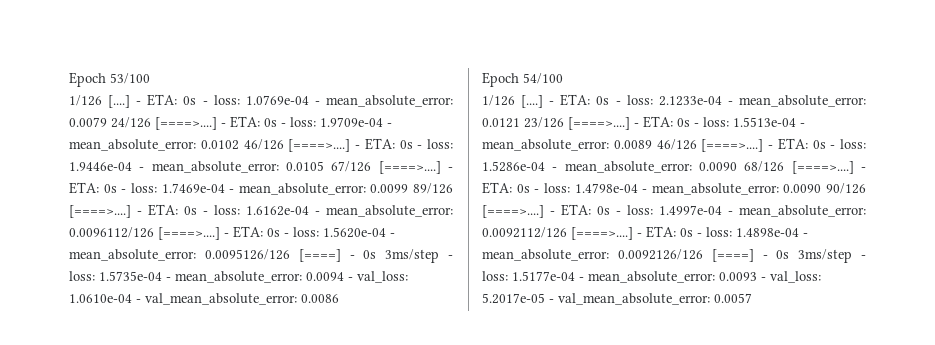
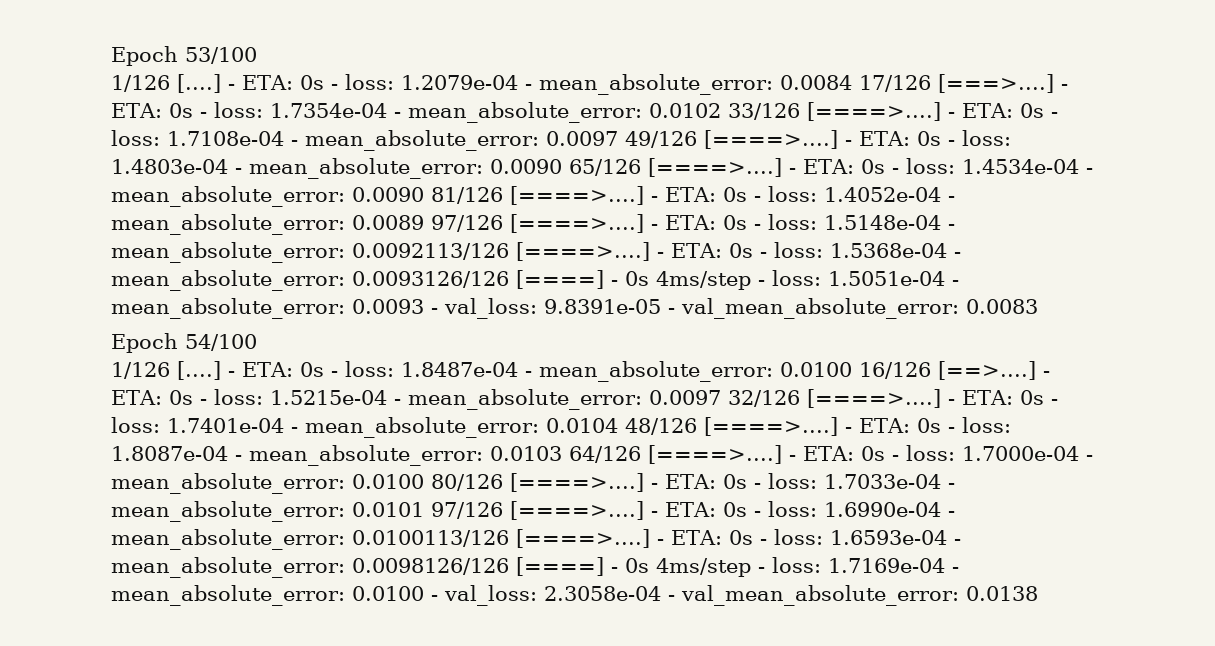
- - ETA: 0s - loss: 1.0769e-04 - mean_absolute_error: 0.0079 24/126 [====>....] - ETA: 0s - loss: 1.9709e-04 - mean_absolute_error: 0.0102 46/126 [====>....] - ETA: 0s - loss: 1.9446e-04 - mean_absolute_error: 0.0105 67/126 [====>....] - ETA: 0s - loss: 1.7469e-04 - mean_absolute_error: 0.0099 89/126 [====>....] - ETA: 0s - loss: 1.6162e-04 - mean_absolute_error: 0.0096112/126 [====>....] - ETA: 0s - loss: 1.5620e-04 - mean_absolute_error: 0.0095126/126 [====] - 0s 3ms/step - loss: 1.5735e-04 - mean_absolute_error: 0.0094 - val_loss: 1.0610e-04 - val_mean_absolute_error: 0.0086
+ - ETA: 0s - loss: 1.2079e-04 - mean_absolute_error: 0.0084 17/126 [===>....] - ETA: 0s - loss: 1.7354e-04 - mean_absolute_error: 0.0102 33/126 [====>....] - ETA: 0s - loss: 1.7108e-04 - mean_absolute_error: 0.0097 49/126 [====>....] - ETA: 0s - loss: 1.4803e-04 - mean_absolute_error: 0.0090 65/126 [====>....] - ETA: 0s - loss: 1.4534e-04 - mean_absolute_error: 0.0090 81/126 [====>....] - ETA: 0s - loss: 1.4052e-04 - mean_absolute_error: 0.0089 97/126 [====>....] - ETA: 0s - loss: 1.5148e-04 - mean_absolute_error: 0.0092113/126 [====>....] - ETA: 0s - loss: 1.5368e-04 - mean_absolute_error: 0.0093126/126 [====] - 0s 4ms/step - loss: 1.5051e-04 - mean_absolute_error: 0.0093 - val_loss: 9.8391e-05 - val_mean_absolute_error: 0.0083
- - ETA: 0s - loss: 2.1233e-04 - mean_absolute_error: 0.0121 23/126 [====>....] - ETA: 0s - loss: 1.5513e-04 - mean_absolute_error: 0.0089 46/126 [====>....] - ETA: 0s - loss: 1.5286e-04 - mean_absolute_error: 0.0090 68/126 [====>....] - ETA: 0s - loss: 1.4798e-04 - mean_absolute_error: 0.0090 90/126 [====>....] - ETA: 0s - loss: 1.4997e-04 - mean_absolute_error: 0.0092112/126 [====>....] - ETA: 0s - loss: 1.4898e-04 - mean_absolute_error: 0.0092126/126 [====] - 0s 3ms/step - loss: 1.5177e-04 - mean_absolute_error: 0.0093 - val_loss: 5.2017e-05 - val_mean_absolute_error: 0.0057
+ - ETA: 0s - loss: 1.8487e-04 - mean_absolute_error: 0.0100 16/126 [==>....] - ETA: 0s - loss: 1.5215e-04 - mean_absolute_error: 0.0097 32/126 [====>....] - ETA: 0s - loss: 1.7401e-04 - mean_absolute_error: 0.0104 48/126 [====>....] - ETA: 0s - loss: 1.8087e-04 - mean_absolute_error: 0.0103 64/126 [====>....] - ETA: 0s - loss: 1.7000e-04 - mean_absolute_error: 0.0100 80/126 [====>....] - ETA: 0s - loss: 1.7033e-04 - mean_absolute_error: 0.0101 97/126 [====>....] - ETA: 0s - loss: 1.6990e-04 - mean_absolute_error: 0.0100113/126 [====>....] - ETA: 0s - loss: 1.6593e-04 - mean_absolute_error: 0.0098126/126 [====] - 0s 4ms/step - loss: 1.7169e-04 - mean_absolute_error: 0.0100 - val_loss: 2.3058e-04 - val_mean_absolute_error: 0.0138

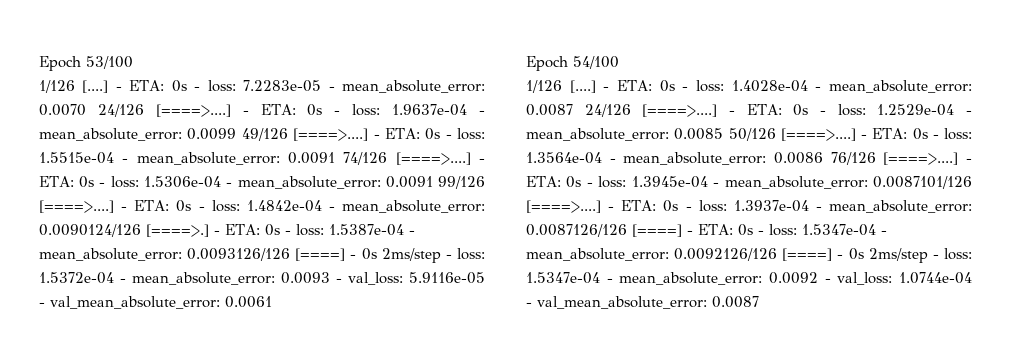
- - ETA: 0s - loss: 1.2079e-04 - mean_absolute_error: 0.0084 17/126 [===>....] - ETA: 0s - loss: 1.7354e-04 - mean_absolute_error: 0.0102 33/126 [====>....] - ETA: 0s - loss: 1.7108e-04 - mean_absolute_error: 0.0097 49/126 [====>....]
+ - ETA: 0s - loss: 7.2283e-05 - mean_absolute_error: 0.0070 24/126 [====>....] - ETA: 0s - loss: 1.9637e-04 - mean_absolute_error: 0.0099 49/126 [====>....]
- - ETA: 0s - loss: 1.4803e-04 - mean_absolute_error: 0.0090 65/126 [====>....] - ETA: 0s - loss: 1.4534e-04 - mean_absolute_error: 0.0090 81/126 [====>....] - ETA: 0s - loss: 1.4052e-04 - mean_absolute_error: 0.0089 97/126 [====>....] - ETA: 0s - loss: 1.5148e-04 - mean_absolute_error: 0.0092113/126 [====>....] - ETA: 0s - loss: 1.5368e-04 - mean_absolute_error: 0.0093126/126 [====] - 0s 4ms/step - loss: 1.5051e-04 - mean_absolute_error: 0.0093 - val_loss: 9.8391e-05 - val_mean_absolute_error: 0.0083
+ - ETA: 0s - loss: 1.5515e-04 - mean_absolute_error: 0.0091 74/126 [====>....] - ETA: 0s - loss: 1.5306e-04 - mean_absolute_error: 0.0091 99/126 [====>....] - ETA: 0s - loss: 1.4842e-04 - mean_absolute_error: 0.0090124/126 [====>.] - ETA: 0s - loss: 1.5387e-04 - mean_absolute_error: 0.0093126/126 [====] - 0s 2ms/step - loss: 1.5372e-04 - mean_absolute_error: 0.0093 - val_loss: 5.9116e-05 - val_mean_absolute_error: 0.0061
- - ETA: 0s - loss: 1.8487e-04 - mean_absolute_error: 0.0100 16/126 [==>....] - ETA: 0s - loss: 1.5215e-04 - mean_absolute_error: 0.0097 32/126 [====>....] - ETA: 0s - loss: 1.7401e-04 - mean_absolute_error: 0.0104 48/126 [====>....] - ETA: 0s - loss: 1.8087e-04 - mean_absolute_error: 0.0103 64/126 [====>....] - ETA: 0s - loss: 1.7000e-04 - mean_absolute_error: 0.0100 80/126 [====>....] - ETA: 0s - loss: 1.7033e-04 - mean_absolute_error: 0.0101 97/126 [====>....] - ETA: 0s - loss: 1.6990e-04 - mean_absolute_error: 0.0100113/126 [====>....] - ETA: 0s - loss: 1.6593e-04 - mean_absolute_error: 0.0098126/126 [====] - 0s 4ms/step - loss: 1.7169e-04 - mean_absolute_error: 0.0100 - val_loss: 2.3058e-04 - val_mean_absolute_error: 0.0138
+ - ETA: 0s - loss: 1.4028e-04 - mean_absolute_error: 0.0087 24/126 [====>....] - ETA: 0s - loss: 1.2529e-04 - mean_absolute_error: 0.0085 50/126 [====>....] - ETA: 0s - loss: 1.3564e-04 - mean_absolute_error: 0.0086 76/126 [====>....] - ETA: 0s - loss: 1.3945e-04 - mean_absolute_error: 0.0087101/126 [====>....] - ETA: 0s - loss: 1.3937e-04 - mean_absolute_error: 0.0087126/126 [====] - ETA: 0s - loss: 1.5347e-04 - mean_absolute_error: 0.0092126/126 [====] - 0s 2ms/step - loss: 1.5347e-04 - mean_absolute_error: 0.0092 - val_loss: 1.0744e-04 - val_mean_absolute_error: 0.0087

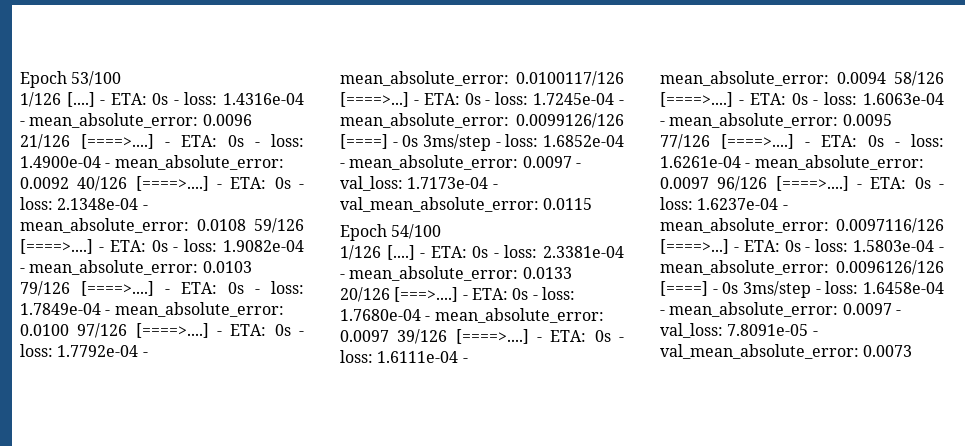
- - ETA: 0s - loss: 7.2283e-05 - mean_absolute_error: 0.0070 24/126 [====>....] - ETA: 0s - loss: 1.9637e-04 - mean_absolute_error: 0.0099 49/126 [====>....] - ETA: 0s - loss: 1.5515e-04 - mean_absolute_error: 0.0091 74/126 [====>....] - ETA: 0s - loss: 1.5306e-04 - mean_absolute_error: 0.0091 99/126 [====>....] - ETA: 0s - loss: 1.4842e-04 - mean_absolute_error: 0.0090124/126 [====>.] - ETA: 0s - loss: 1.5387e-04 - mean_absolute_error: 0.0093126/126 [====] - 0s 2ms/step - loss: 1.5372e-04 - mean_absolute_error: 0.0093 - val_loss: 5.9116e-05 - val_mean_absolute_error: 0.0061
+ - ETA: 0s - loss: 1.4316e-04 - mean_absolute_error: 0.0096 21/126 [====>....] - ETA: 0s - loss: 1.4900e-04 - mean_absolute_error: 0.0092 40/126 [====>....] - ETA: 0s - loss: 2.1348e-04 - mean_absolute_error: 0.0108 59/126 [====>....] - ETA: 0s - loss: 1.9082e-04 - mean_absolute_error: 0.0103 79/126 [====>....] - ETA: 0s - loss: 1.7849e-04 - mean_absolute_error: 0.0100 97/126 [====>....] - ETA: 0s - loss: 1.7792e-04 - mean_absolute_error: 0.0100117/126 [====>...] - ETA: 0s - loss: 1.7245e-04 - mean_absolute_error: 0.0099126/126 [====] - 0s 3ms/step - loss: 1.6852e-04 - mean_absolute_error: 0.0097 - val_loss: 1.7173e-04 - val_mean_absolute_error: 0.0115
- - ETA: 0s - loss: 1.4028e-04 - mean_absolute_error: 0.0087 24/126 [====>....] - ETA: 0s - loss: 1.2529e-04 - mean_absolute_error: 0.0085 50/126 [====>....] - ETA: 0s - loss: 1.3564e-04 - mean_absolute_error: 0.0086 76/126 [====>....] - ETA: 0s - loss: 1.3945e-04 - mean_absolute_error: 0.0087101/126 [====>....] - ETA: 0s - loss: 1.3937e-04 - mean_absolute_error: 0.0087126/126 [====] - ETA: 0s - loss: 1.5347e-04 - mean_absolute_error: 0.0092126/126 [====] - 0s 2ms/step - loss: 1.5347e-04 - mean_absolute_error: 0.0092 - val_loss: 1.0744e-04 - val_mean_absolute_error: 0.0087
+ - ETA: 0s - loss: 2.3381e-04 - mean_absolute_error: 0.0133 20/126 [===>....] - ETA: 0s - loss: 1.7680e-04 - mean_absolute_error: 0.0097 39/126 [====>....] - ETA: 0s - loss: 1.6111e-04 - mean_absolute_error: 0.0094 58/126 [====>....] - ETA: 0s - loss: 1.6063e-04 - mean_absolute_error: 0.0095 77/126 [====>....] - ETA: 0s - loss: 1.6261e-04 - mean_absolute_error: 0.0097 96/126 [====>....] - ETA: 0s - loss: 1.6237e-04 - mean_absolute_error: 0.0097116/126 [====>...] - ETA: 0s - loss: 1.5803e-04 - mean_absolute_error: 0.0096126/126 [====] - 0s 3ms/step - loss: 1.6458e-04 - mean_absolute_error: 0.0097 - val_loss: 7.8091e-05 - val_mean_absolute_error: 0.0073

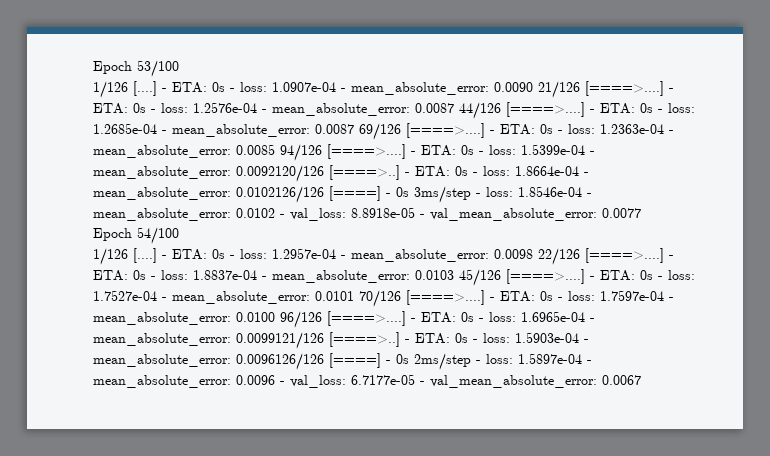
- - ETA: 0s - loss: 1.4316e-04 - mean_absolute_error: 0.0096 21/126 [====>....]
+ - ETA: 0s - loss: 1.0907e-04 - mean_absolute_error: 0.0090 21/126 [====>....]
- - ETA: 0s - loss: 1.4900e-04 - mean_absolute_error: 0.0092 40/126 [====>....] - ETA: 0s - loss: 2.1348e-04 - mean_absolute_error: 0.0108 59/126 [====>....] - ETA: 0s - loss: 1.9082e-04 - mean_absolute_error: 0.0103 79/126 [====>....] - ETA: 0s - loss: 1.7849e-04 - mean_absolute_error: 0.0100 97/126 [====>....] - ETA: 0s - loss: 1.7792e-04 - mean_absolute_error: 0.0100117/126 [====>...] - ETA: 0s - loss: 1.7245e-04 - mean_absolute_error: 0.0099126/126 [====] - 0s 3ms/step - loss: 1.6852e-04 - mean_absolute_error: 0.0097 - val_loss: 1.7173e-04 - val_mean_absolute_error: 0.0115
+ - ETA: 0s - loss: 1.2576e-04 - mean_absolute_error: 0.0087 44/126 [====>....] - ETA: 0s - loss: 1.2685e-04 - mean_absolute_error: 0.0087 69/126 [====>....] - ETA: 0s - loss: 1.2363e-04 - mean_absolute_error: 0.0085 94/126 [====>....] - ETA: 0s - loss: 1.5399e-04 - mean_absolute_error: 0.0092120/126 [====>..] - ETA: 0s - loss: 1.8664e-04 - mean_absolute_error: 0.0102126/126 [====] - 0s 3ms/step - loss: 1.8546e-04 - mean_absolute_error: 0.0102 - val_loss: 8.8918e-05 - val_mean_absolute_error: 0.0077
- - ETA: 0s - loss: 2.3381e-04 - mean_absolute_error: 0.0133 20/126 [===>....] - ETA: 0s - loss: 1.7680e-04 - mean_absolute_error: 0.0097 39/126 [====>....] - ETA: 0s - loss: 1.6111e-04 - mean_absolute_error: 0.0094 58/126 [====>....] - ETA: 0s - loss: 1.6063e-04 - mean_absolute_error: 0.0095 77/126 [====>....] - ETA: 0s - loss: 1.6261e-04 - mean_absolute_error: 0.0097 96/126 [====>....]
+ - ETA: 0s - loss: 1.2957e-04 - mean_absolute_error: 0.0098 22/126 [====>....] - ETA: 0s - loss: 1.8837e-04 - mean_absolute_error: 0.0103 45/126 [====>....] - ETA: 0s - loss: 1.7527e-04 - mean_absolute_error: 0.0101 70/126 [====>....] - ETA: 0s - loss: 1.7597e-04 - mean_absolute_error: 0.0100 96/126 [====>....]
- - ETA: 0s - loss: 1.6237e-04 - mean_absolute_error: 0.0097116/126 [====>...] - ETA: 0s - loss: 1.5803e-04 - mean_absolute_error: 0.0096126/126 [====] - 0s 3ms/step - loss: 1.6458e-04 - mean_absolute_error: 0.0097 - val_loss: 7.8091e-05 - val_mean_absolute_error: 0.0073
+ - ETA: 0s - loss: 1.6965e-04 - mean_absolute_error: 0.0099121/126 [====>..] - ETA: 0s - loss: 1.5903e-04 - mean_absolute_error: 0.0096126/126 [====] - 0s 2ms/step - loss: 1.5897e-04 - mean_absolute_error: 0.0096 - val_loss: 6.7177e-05 - val_mean_absolute_error: 0.0067

